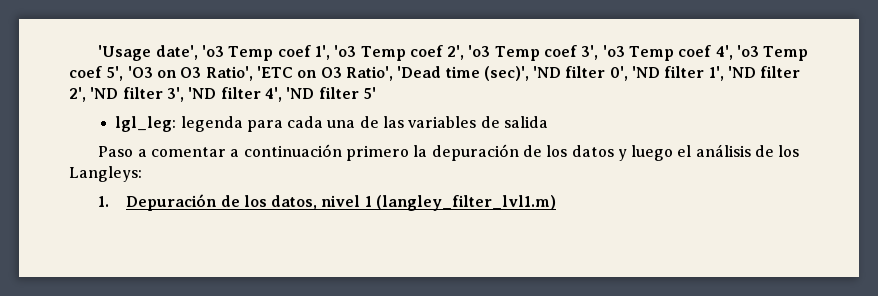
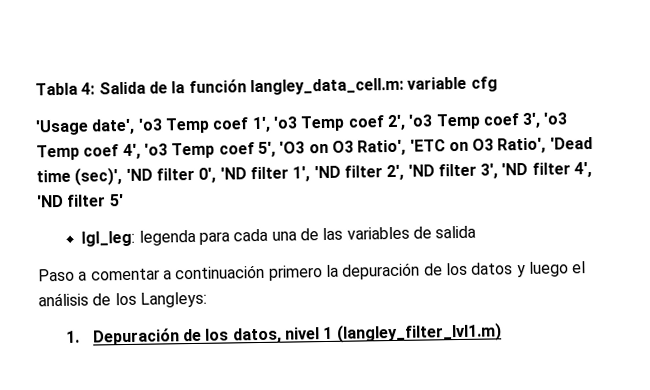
+ Tabla 4: Salida de la función langley_data_cell.m: variable cfg

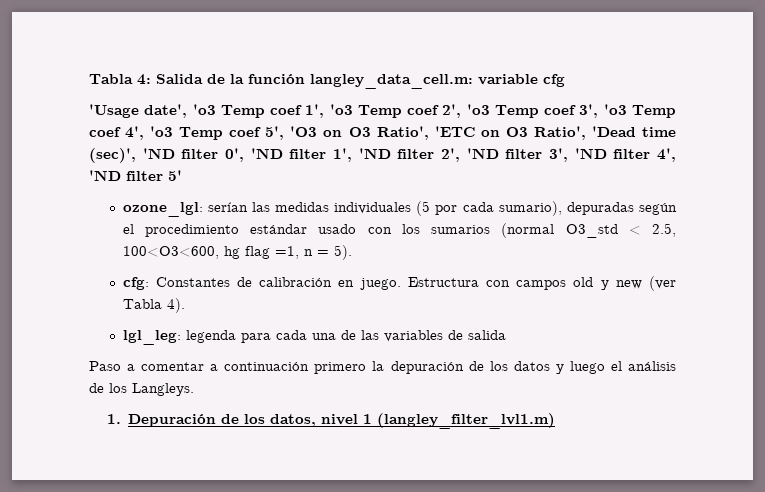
+ ozone_lgl: serían las medidas individuales (5 por cada sumario), depuradas según el procedimiento estándar usado con los sumarios (normal O3_std < 2.5, 100<O3<600, hg flag =1, n = 5).
+ cfg: Constantes de calibración en juego. Estructura con campos old y new (ver Tabla 4).
- Paso a comentar a continuación primero la depuración de los datos y luego el análisis de los Langleys:
+ Paso a comentar a continuación primero la depuración de los datos y luego el análisis de los Langleys.

